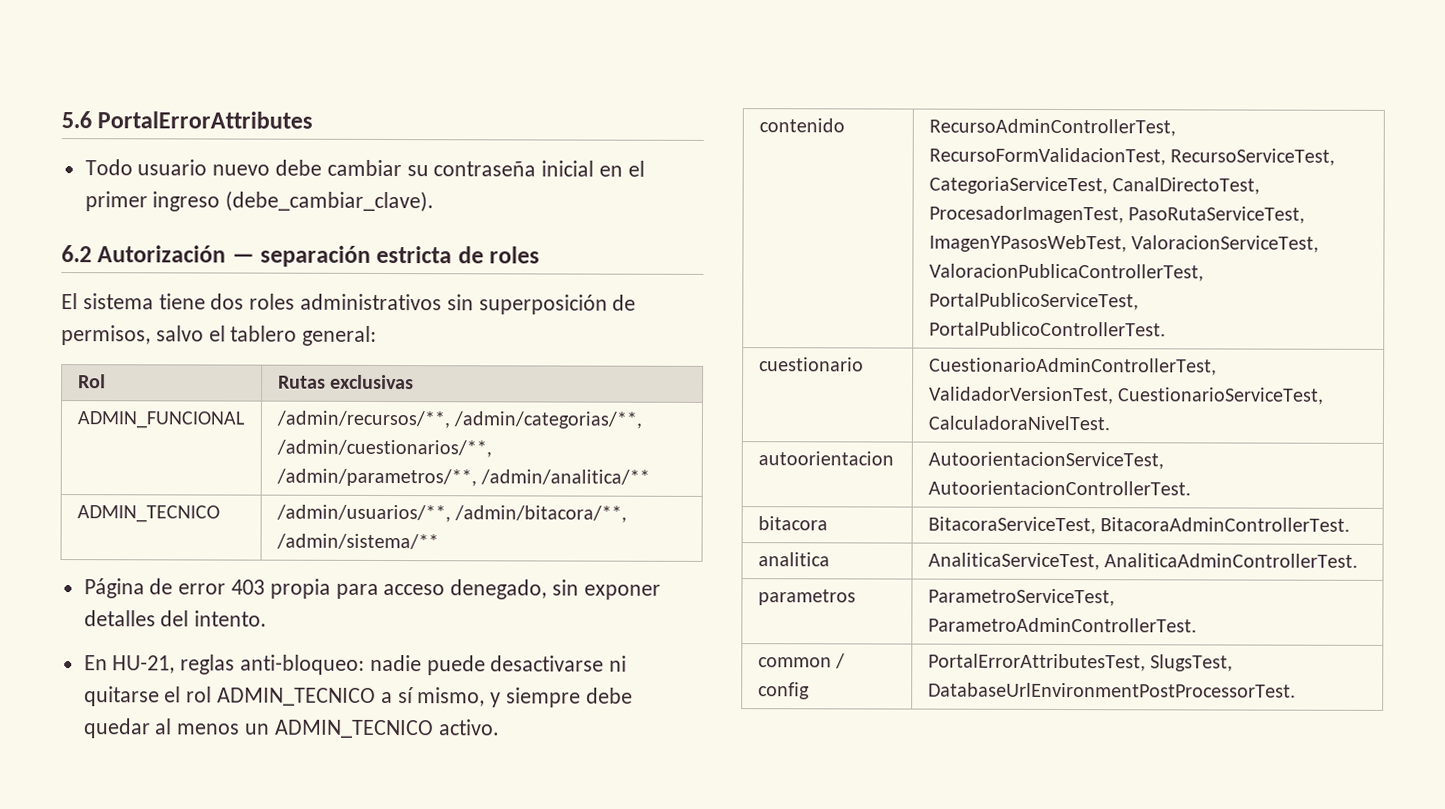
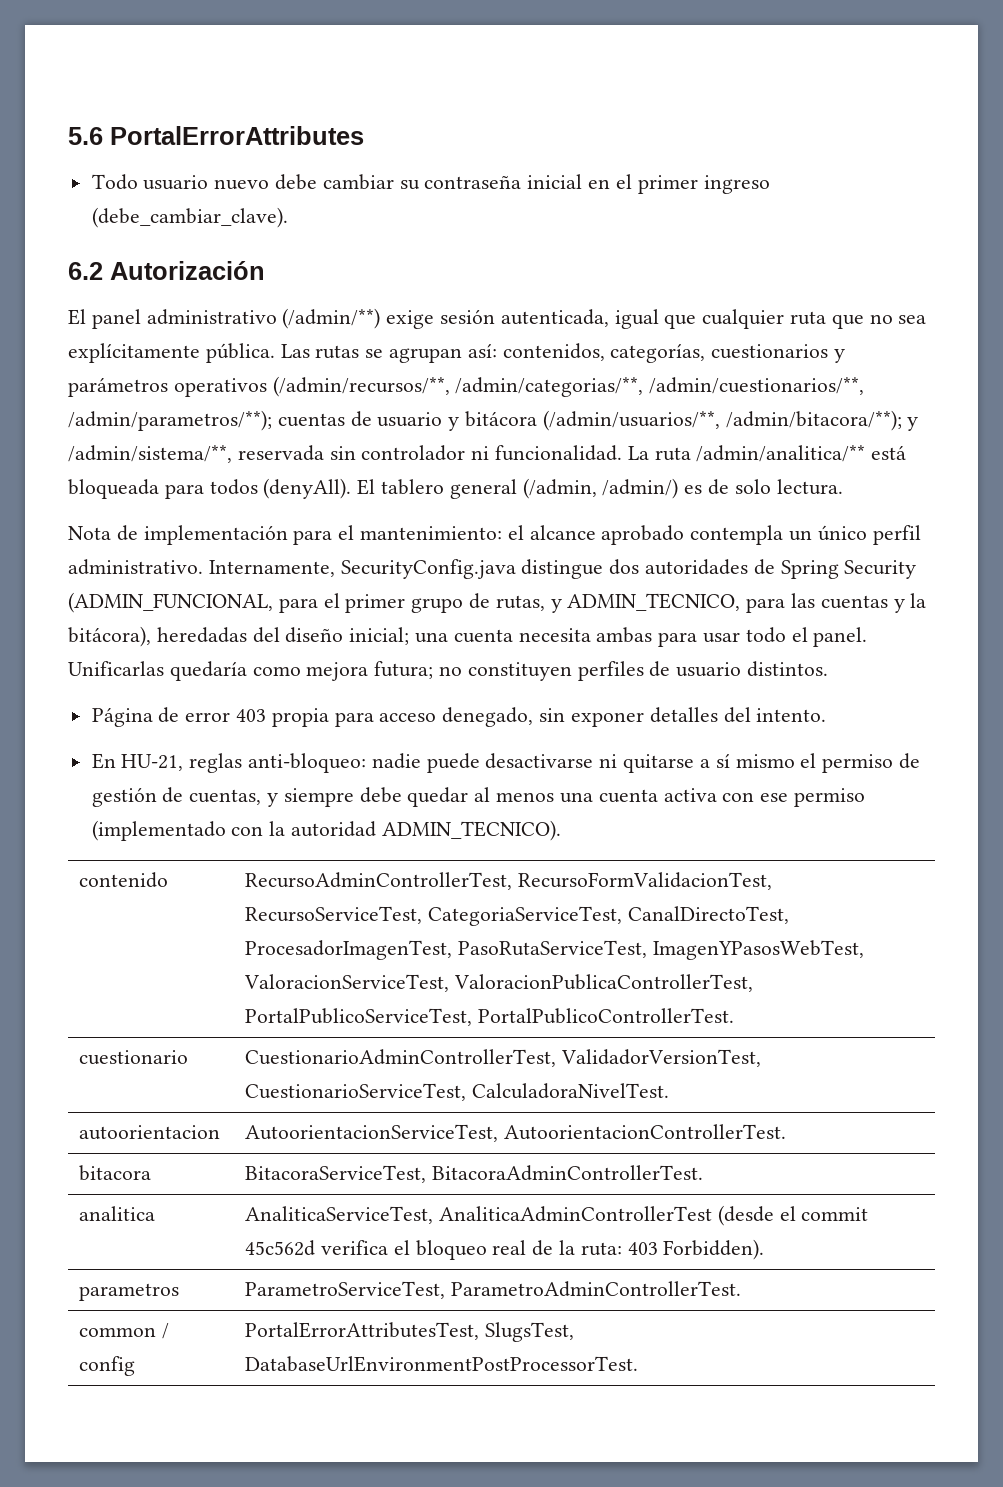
- 6.2 Autorización — separación estricta de roles
- El sistema tiene dos roles administrativos sin superposición de permisos, salvo el tablero general:
- Rol | Rutas exclusivas
- ADMIN_FUNCIONAL | /admin/recursos/**, /admin/categorias/**, /admin/cuestionarios/**, /admin/parametros/**, /admin/analitica/**
- ADMIN_TECNICO | /admin/usuarios/**, /admin/bitacora/**, /admin/sistema/**
+ 6.2 Autorización
+ El panel administrativo (/admin/**) exige sesión autenticada, igual que cualquier ruta que no sea explícitamente pública. Las rutas se agrupan así: contenidos, categorías, cuestionarios y parámetros operativos (/admin/recursos/**, /admin/categorias/**, /admin/cuestionarios/**, /admin/parametros/**); cuentas de usuario y bitácora (/admin/usuarios/**, /admin/bitacora/**); y /admin/sistema/**, reservada sin controlador ni funcionalidad. La ruta /admin/analitica/** está bloqueada para todos (denyAll). El tablero general (/admin, /admin/) es de solo lectura.
+ Nota de implementación para el mantenimiento: el alcance aprobado contempla un único perfil administrativo. Internamente, SecurityConfig.java distingue dos autoridades de Spring Security (ADMIN_FUNCIONAL, para el primer grupo de rutas, y ADMIN_TECNICO, para las cuentas y la bitácora), heredadas del diseño inicial; una cuenta necesita ambas para usar todo el panel. Unificarlas quedaría como mejora futura; no constituyen perfiles de usuario distintos.
- En HU-21, reglas anti-bloqueo: nadie puede desactivarse ni quitarse el rol ADMIN_TECNICO a sí mismo, y siempre debe quedar al menos un ADMIN_TECNICO activo.
+ En HU-21, reglas anti-bloqueo: nadie puede desactivarse ni quitarse a sí mismo el permiso de gestión de cuentas, y siempre debe quedar al menos una cuenta activa con ese permiso (implementado con la autoridad ADMIN_TECNICO).
- analitica | AnaliticaServiceTest, AnaliticaAdminControllerTest.
+ analitica | AnaliticaServiceTest, AnaliticaAdminControllerTest (desde el commit 45c562d verifica el bloqueo real de la ruta: 403 Forbidden).

